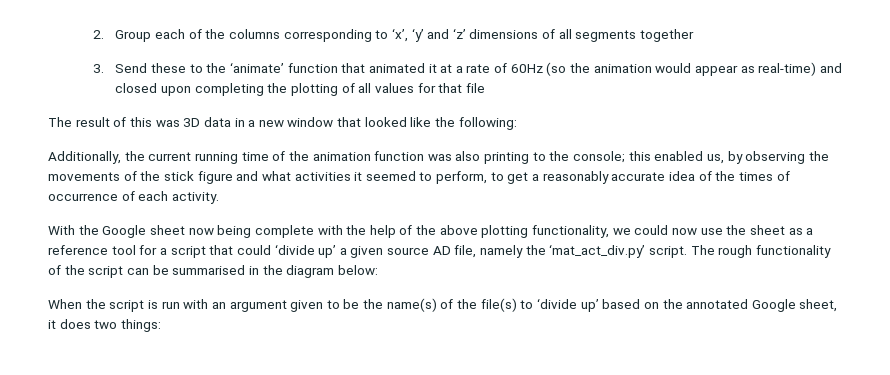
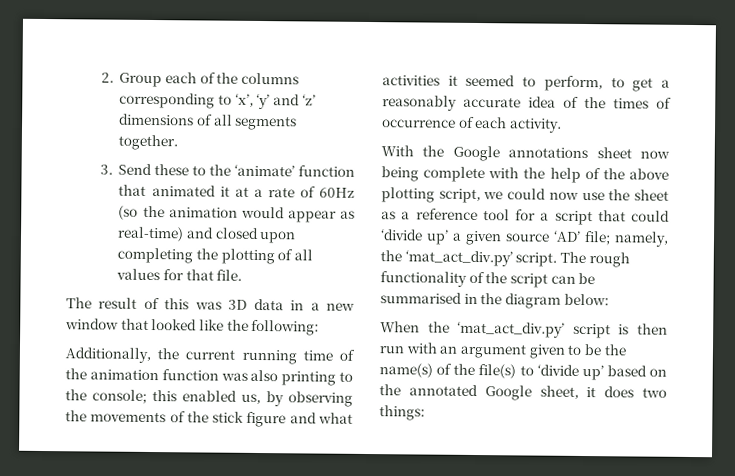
- 2. Group each of the columns corresponding to ‘x’, ‘y’ and ‘z’ dimensions of all segments together
+ 2. Group each of the columns corresponding to ‘x’, ‘y’ and ‘z’ dimensions of all segments together.
- 3. Send these to the ‘animate’ function that animated it at a rate of 60Hz (so the animation would appear as real-time) and closed upon completing the plotting of all values for that file
+ 3. Send these to the ‘animate’ function that animated it at a rate of 60Hz (so the animation would appear as real-time) and closed upon completing the plotting of all values for that file.
- With the Google sheet now being complete with the help of the above plotting functionality, we could now use the sheet as a reference tool for a script that could ‘divide up’ a given source AD file, namely the ‘mat_act_div.py’ script.
+ With the Google annotations sheet now being complete with the help of the above plotting script, we could now use the sheet as a reference tool for a script that could ‘divide up’ a given source ‘AD’ file; namely, the ‘mat_act_div.py’ script.
- When the script is run with an argument given to be the name(s) of the file(s) to ‘divide up’ based on the annotated Google sheet, it does two things:
+ When the ‘mat_act_div.py’ script is then run with an argument given to be the name(s) of the file(s) to ‘divide up’ based on the annotated Google sheet, it does two things:

